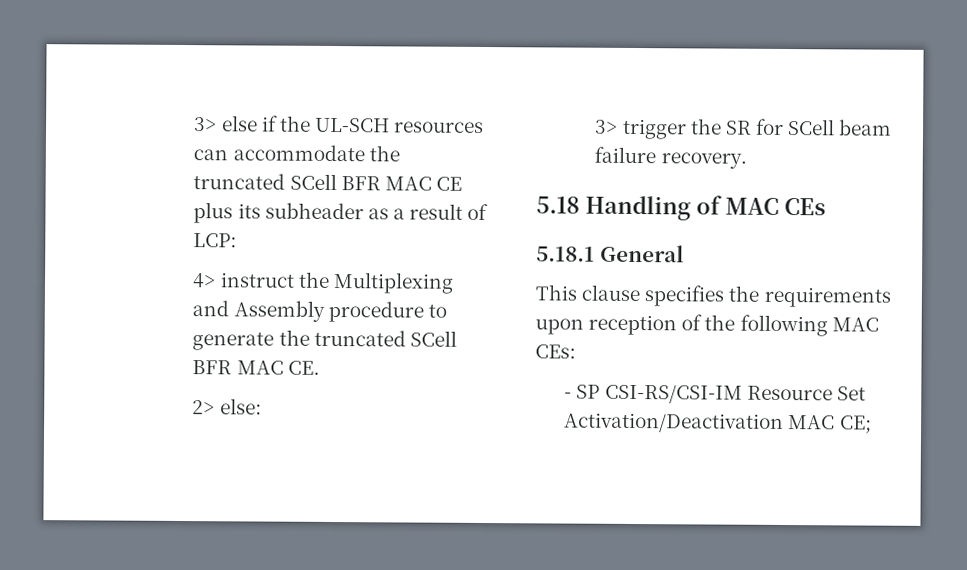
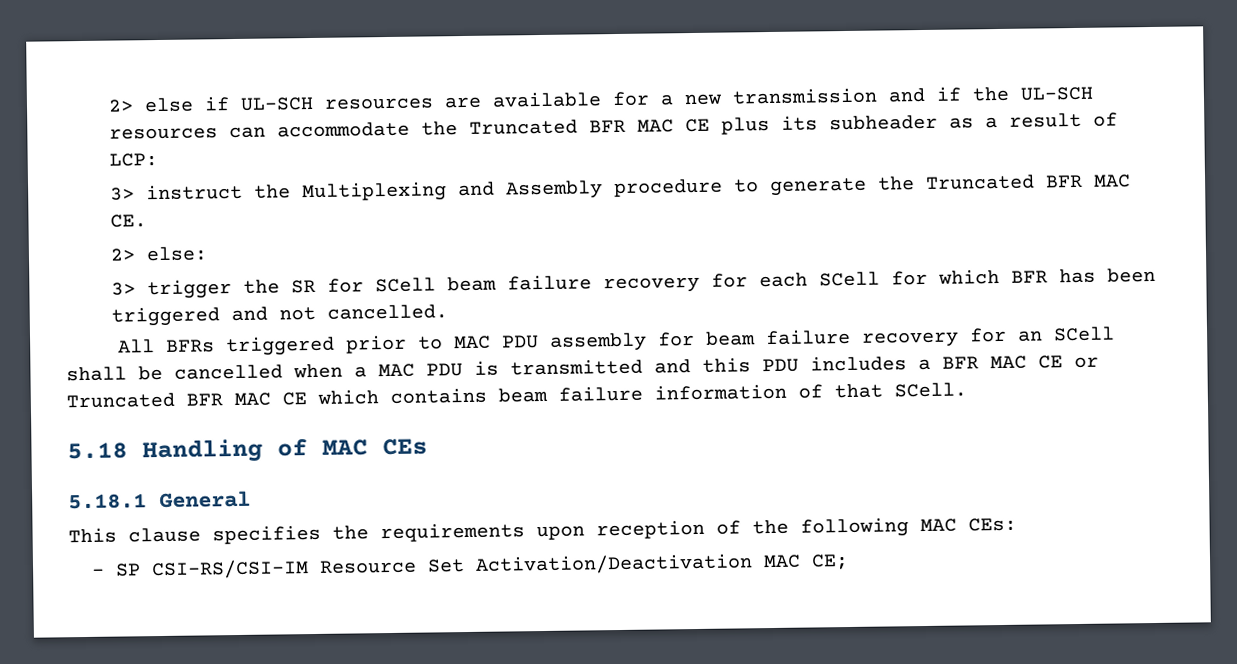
- 3> else if the UL-SCH resources can accommodate the truncated SCell BFR MAC CE plus its subheader as a result of LCP:
+ 2> else if UL-SCH resources are available for a new transmission and if the UL-SCH resources can accommodate the Truncated BFR MAC CE plus its subheader as a result of LCP:
- 4> instruct the Multiplexing and Assembly procedure to generate the truncated SCell BFR MAC CE.
+ 3> instruct the Multiplexing and Assembly procedure to generate the Truncated BFR MAC CE.
- 3> trigger the SR for SCell beam failure recovery.
+ 3> trigger the SR for SCell beam failure recovery for each SCell for which BFR has been triggered and not cancelled.
+ All BFRs triggered prior to MAC PDU assembly for beam failure recovery for an SCell shall be cancelled when a MAC PDU is transmitted and this PDU includes a BFR MAC CE or Truncated BFR MAC CE which contains beam failure information of that SCell.

